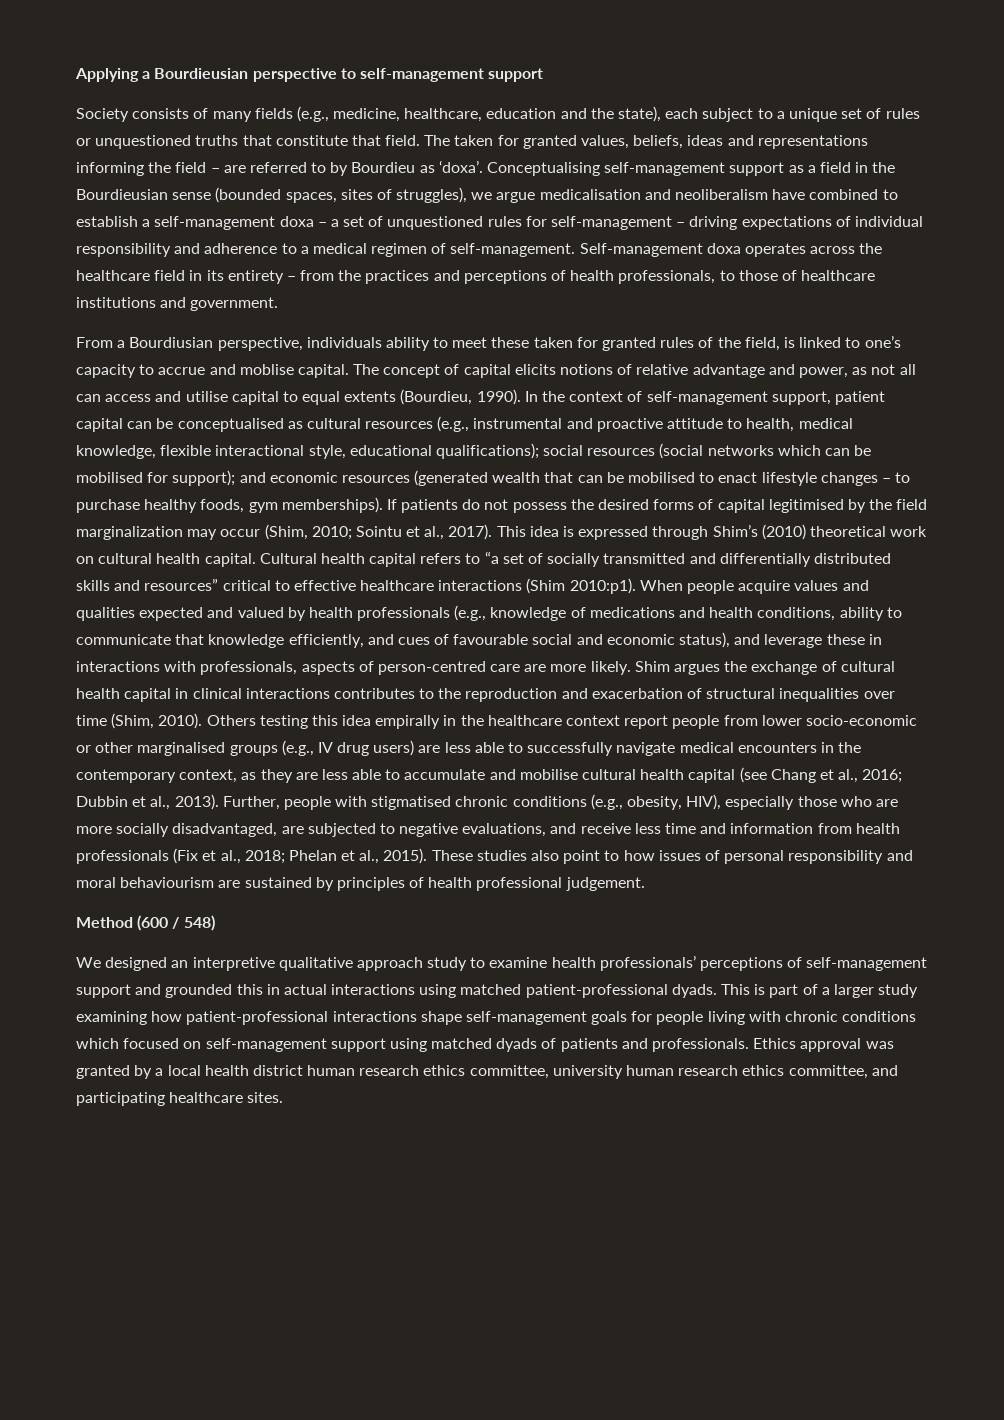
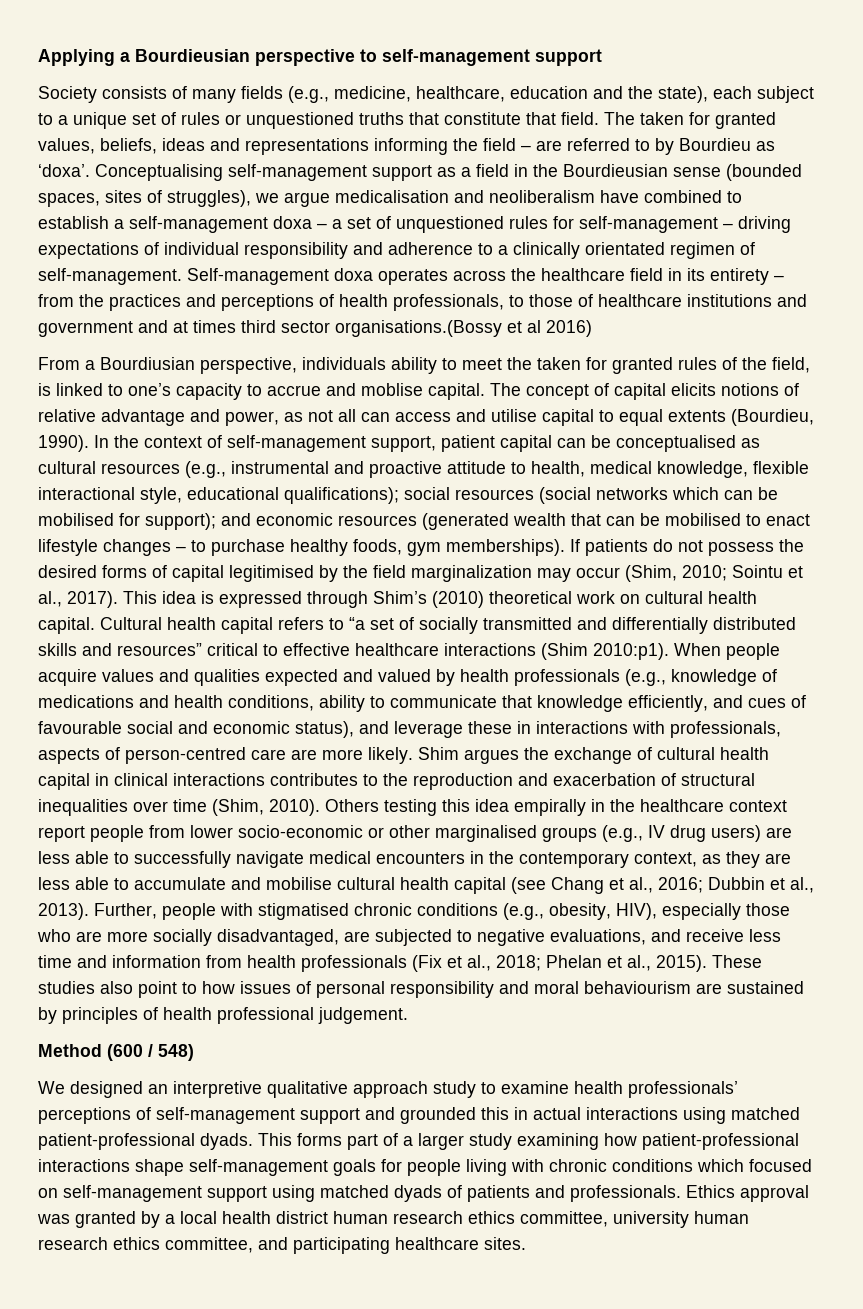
- Conceptualising self-management support as a field in the Bourdieusian sense (bounded spaces, sites of struggles), we argue medicalisation and neoliberalism have combined to establish a self-management doxa – a set of unquestioned rules for self-management – driving expectations of individual responsibility and adherence to a medical regimen of self-management.
+ Conceptualising self-management support as a field in the Bourdieusian sense (bounded spaces, sites of struggles), we argue medicalisation and neoliberalism have combined to establish a self-management doxa – a set of unquestioned rules for self-management – driving expectations of individual responsibility and adherence to a clinically orientated regimen of self-management.
- Self-management doxa operates across the healthcare field in its entirety – from the practices and perceptions of health professionals, to those of healthcare institutions and government.
+ Self-management doxa operates across the healthcare field in its entirety – from the practices and perceptions of health professionals, to those of healthcare institutions and government and at times third sector organisations.(Bossy et al 2016)
- From a Bourdiusian perspective, individuals ability to meet these taken for granted rules of the field, is linked to one’s capacity to accrue and moblise capital.
+ From a Bourdiusian perspective, individuals ability to meet the taken for granted rules of the field, is linked to one’s capacity to accrue and moblise capital.
- This is part of a larger study examining how patient-professional interactions shape self-management goals for people living with chronic conditions which focused on self-management support using matched dyads of patients and professionals.
+ This forms part of a larger study examining how patient-professional interactions shape self-management goals for people living with chronic conditions which focused on self-management support using matched dyads of patients and professionals.

